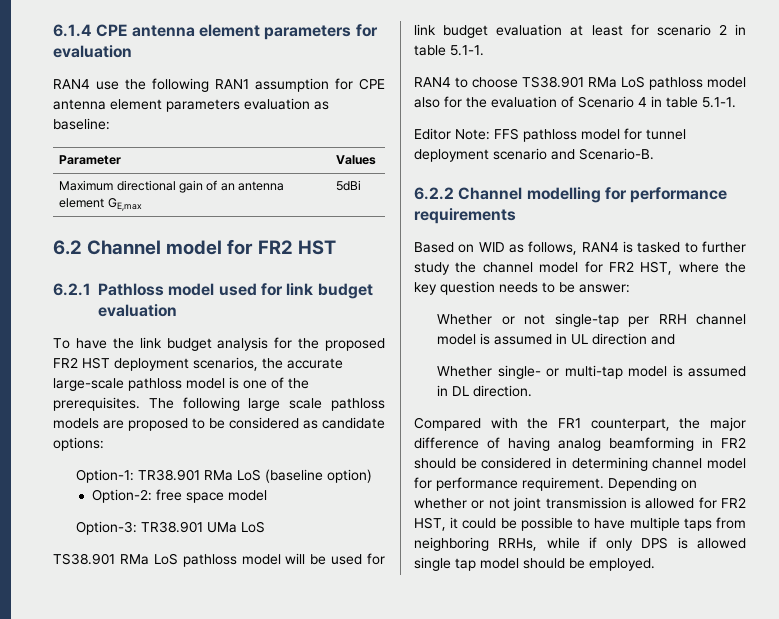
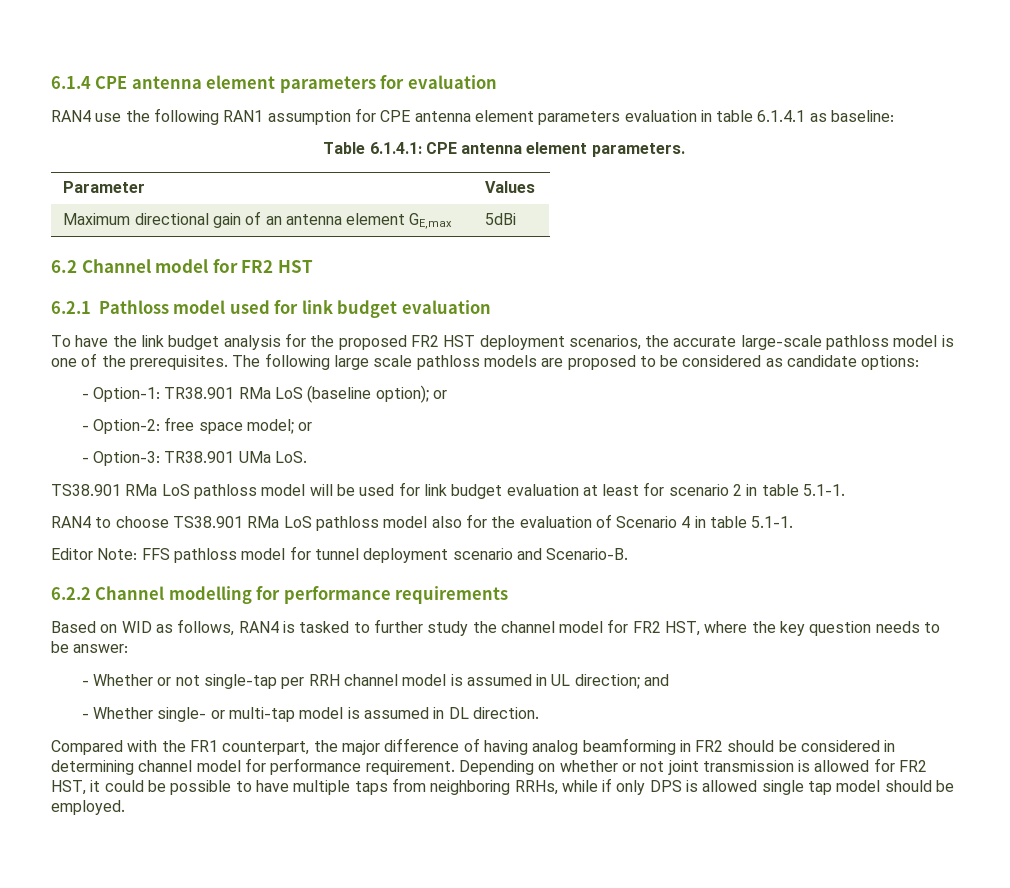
- RAN4 use the following RAN1 assumption for CPE antenna element parameters evaluation as baseline:
+ RAN4 use the following RAN1 assumption for CPE antenna element parameters evaluation in table 6.1.4.1 as baseline:
+ Table 6.1.4.1: CPE antenna element parameters.
- Option-1: TR38.901 RMa LoS (baseline option)
- Option-2: free space model
- Option-3: TR38.901 UMa LoS
+ - Option-1: TR38.901 RMa LoS (baseline option); or
+ - Option-2: free space model; or
+ - Option-3: TR38.901 UMa LoS.
- Whether or not single-tap per RRH channel model is assumed in UL direction and
+ - Whether or not single-tap per RRH channel model is assumed in UL direction; and
- Whether single- or multi-tap model is assumed in DL direction.
+ - Whether single- or multi-tap model is assumed in DL direction.

